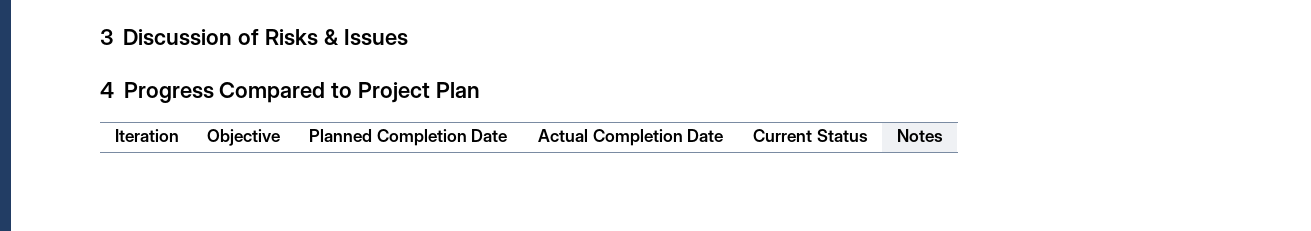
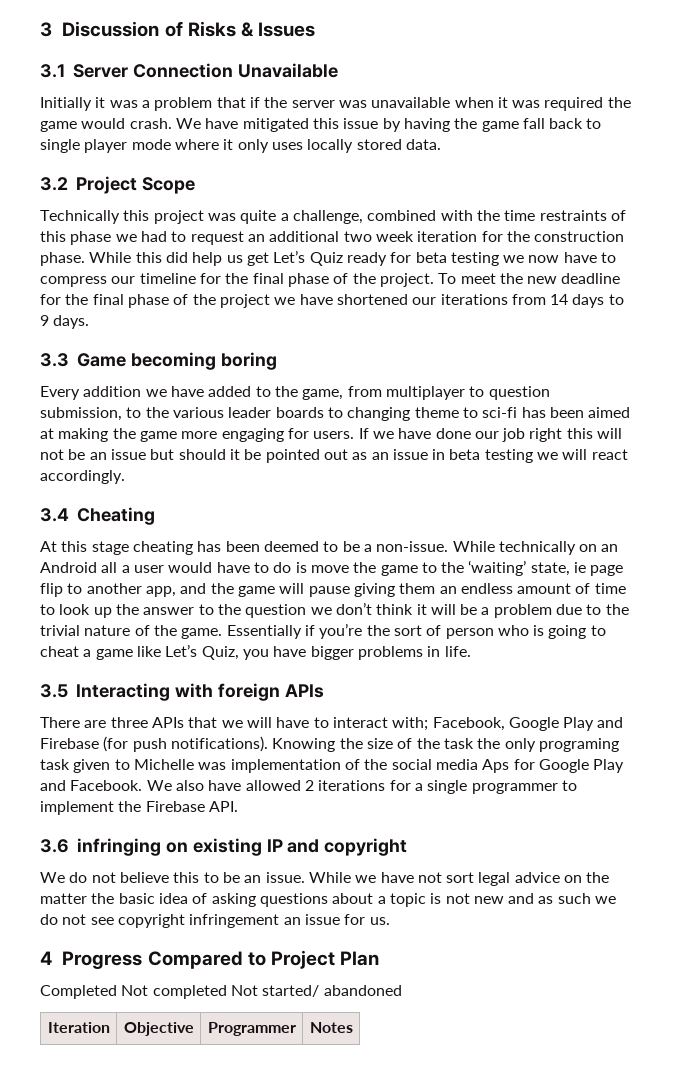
+ 3.1 Server Connection Unavailable
+ Initially it was a problem that if the server was unavailable when it was required the game would crash. We have mitigated this issue by having the game fall back to single player mode where it only uses locally stored data.
+ 3.2 Project Scope
+ Technically this project was quite a challenge, combined with the time restraints of this phase we had to request an additional two week iteration for the construction phase. While this did help us get Let’s Quiz ready for beta testing we now have to compress our timeline for the final phase of the project. To meet the new deadline for the final phase of the project we have shortened our iterations from 14 days to 9 days.
+ 3.3 Game becoming boring
+ Every addition we have added to the game, from multiplayer to question submission, to the various leader boards to changing theme to sci-fi has been aimed at making the game more engaging for users. If we have done our job right this will not be an issue but should it be pointed out as an issue in beta testing we will react accordingly.
+ 3.4 Cheating
+ At this stage cheating has been deemed to be a non-issue. While technically on an Android all a user would have to do is move the game to the ‘waiting’ state, ie page flip to another app, and the game will pause giving them an endless amount of time to look up the answer to the question we don’t think it will be a problem due to the trivial nature of the game. Essentially if you’re the sort of person who is going to cheat a game like Let’s Quiz, you have bigger problems in life.
+ 3.5 Interacting with foreign APIs
+ There are three APIs that we will have to interact with; Facebook, Google Play and Firebase (for push notifications). Knowing the size of the task the only programing task given to Michelle was implementation of the social media Aps for Google Play and Facebook. We also have allowed 2 iterations for a single programmer to implement the Firebase API.
+ 3.6 infringing on existing IP and copyright
+ We do not believe this to be an issue. While we have not sort legal advice on the matter the basic idea of asking questions about a topic is not new and as such we do not see copyright infringement an issue for us.
- Iteration | Objective | Planned Completion Date | Actual Completion Date | Current Status | Notes
+ Completed Not completed Not started/ abandoned
+ Iteration | Objective | Programmer | Notes

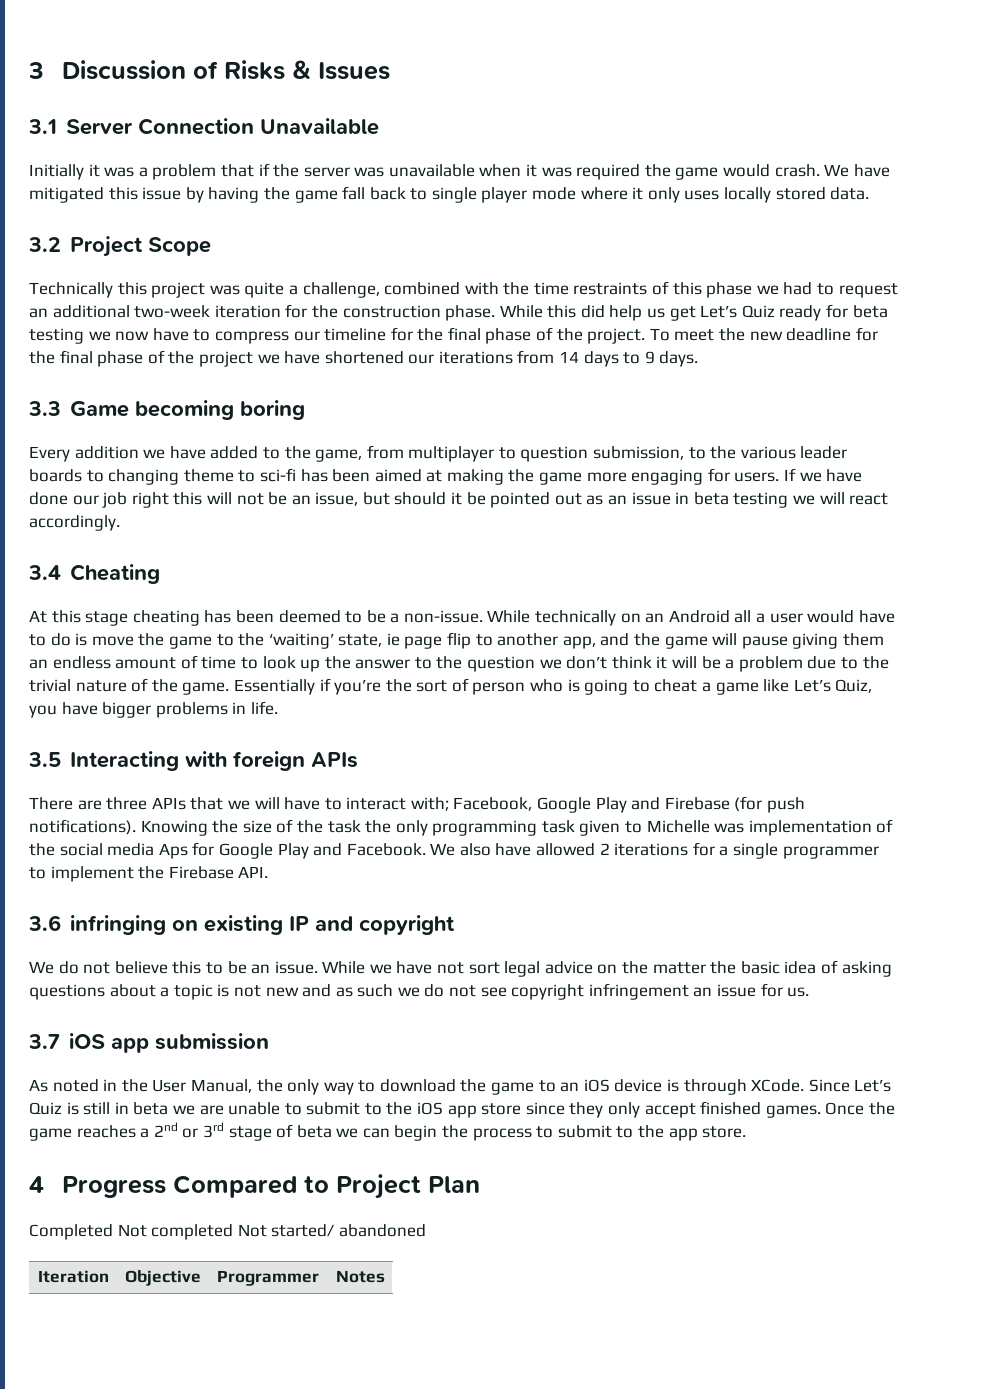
- Technically this project was quite a challenge, combined with the time restraints of this phase we had to request an additional two week iteration for the construction phase.
+ Technically this project was quite a challenge, combined with the time restraints of this phase we had to request an additional two-week iteration for the construction phase.
- If we have done our job right this will not be an issue but should it be pointed out as an issue in beta testing we will react accordingly.
+ If we have done our job right this will not be an issue, but should it be pointed out as an issue in beta testing we will react accordingly.
- Knowing the size of the task the only programing task given to Michelle was implementation of the social media Aps for Google Play and Facebook.
+ Knowing the size of the task the only programming task given to Michelle was implementation of the social media Aps for Google Play and Facebook.
+ 3.7 iOS app submission
+ As noted in the User Manual, the only way to download the game to an iOS device is through XCode. Since Let’s Quiz is still in beta we are unable to submit to the iOS app store since they only accept finished games. Once the game reaches a 2nd or 3rd stage of beta we can begin the process to submit to the app store.

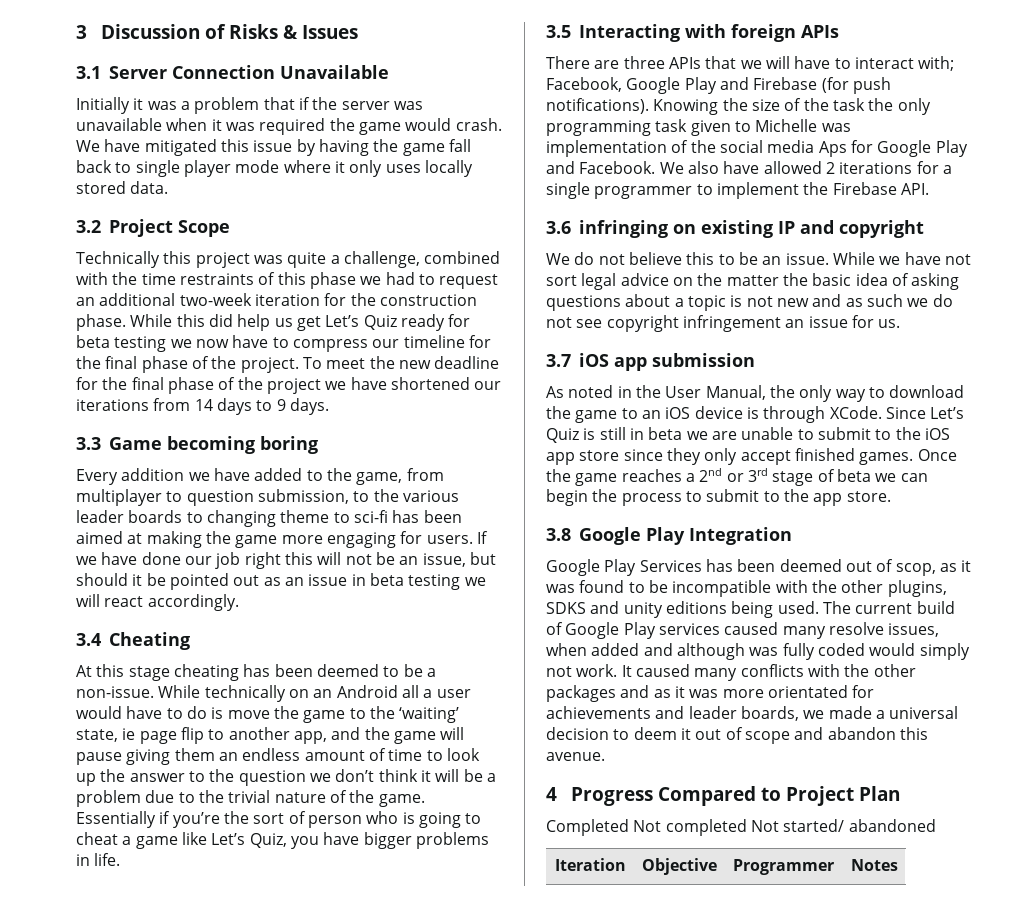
+ 3.8 Google Play Integration
+ Google Play Services has been deemed out of scop, as it was found to be incompatible with the other plugins, SDKS and unity editions being used. The current build of Google Play services caused many resolve issues, when added and although was fully coded would simply not work. It caused many conflicts with the other packages and as it was more orientated for achievements and leader boards, we made a universal decision to deem it out of scope and abandon this avenue.

